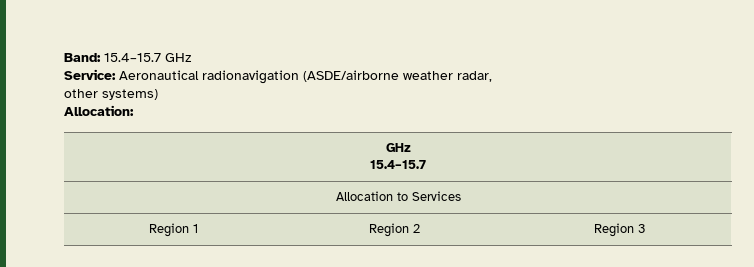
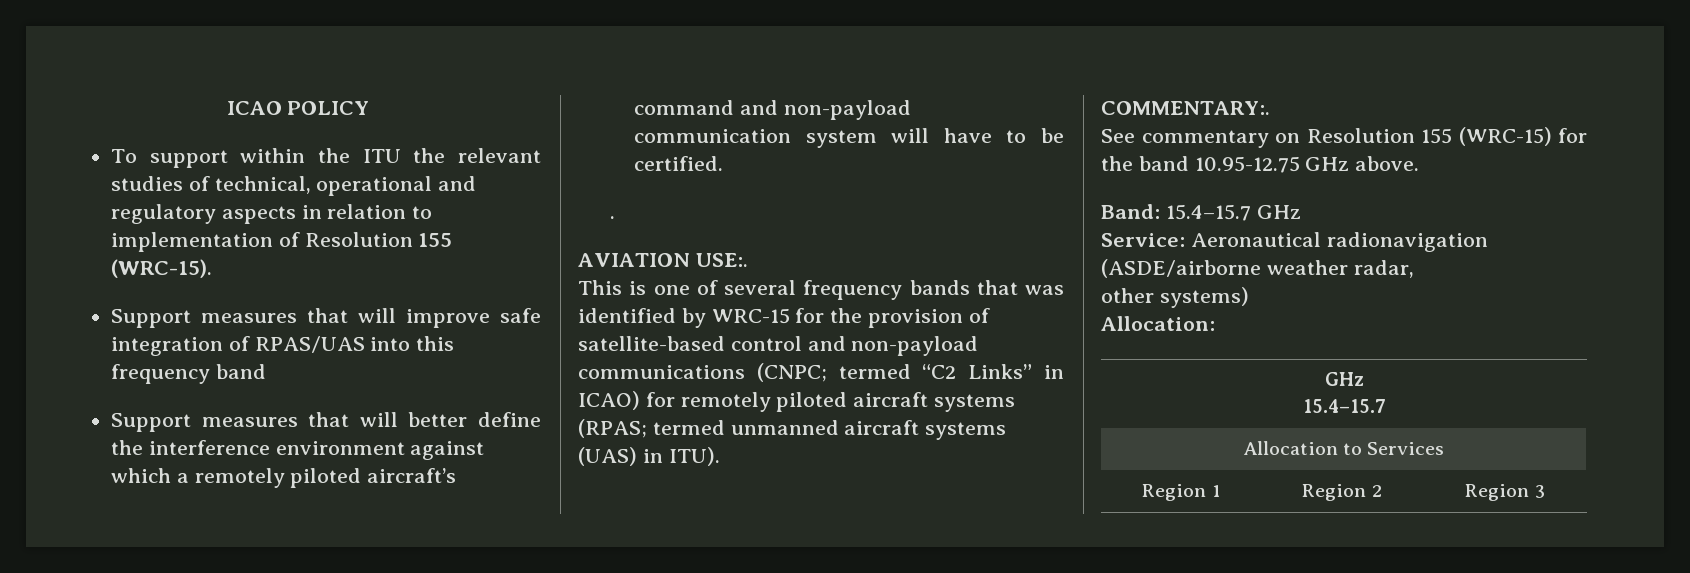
+ ICAO POLICY
+ To support within the ITU the relevant studies of technical, operational and regulatory aspects in relation to implementation of Resolution 155 (WRC-15).
+ Support measures that will improve safe integration of RPAS/UAS into this frequency band
+ Support measures that will better define the interference environment against which a remotely piloted aircraft’s command and non-payload communication system will have to be certified.
+ .
+ AVIATION USE:.
+ This is one of several frequency bands that was identified by WRC-15 for the provision of satellite-based control and non-payload communications (CNPC; termed “C2 Links” in ICAO) for remotely piloted aircraft systems (RPAS; termed unmanned aircraft systems (UAS) in ITU).
+ COMMENTARY:.
+ See commentary on Resolution 155 (WRC-15) for the band 10.95-12.75 GHz above.

